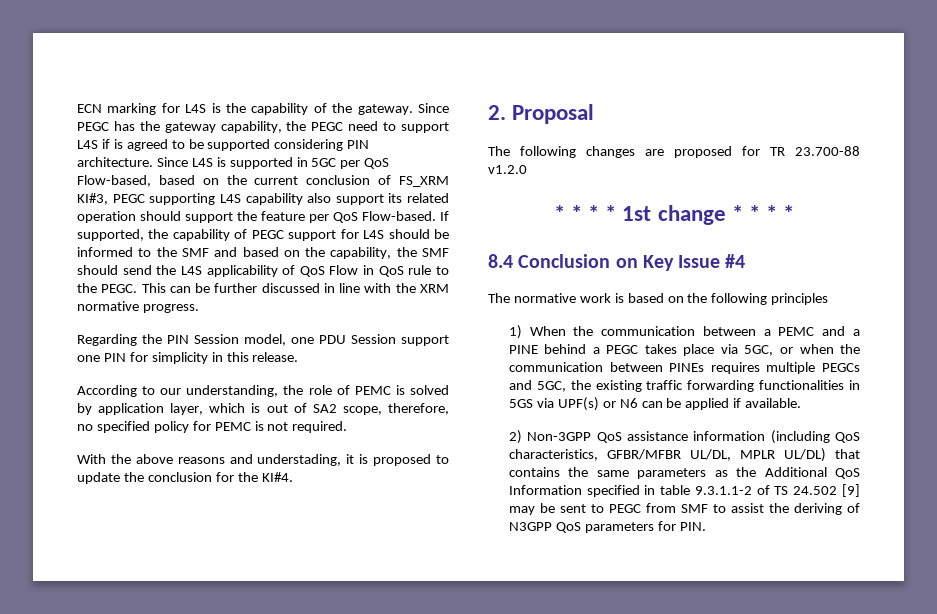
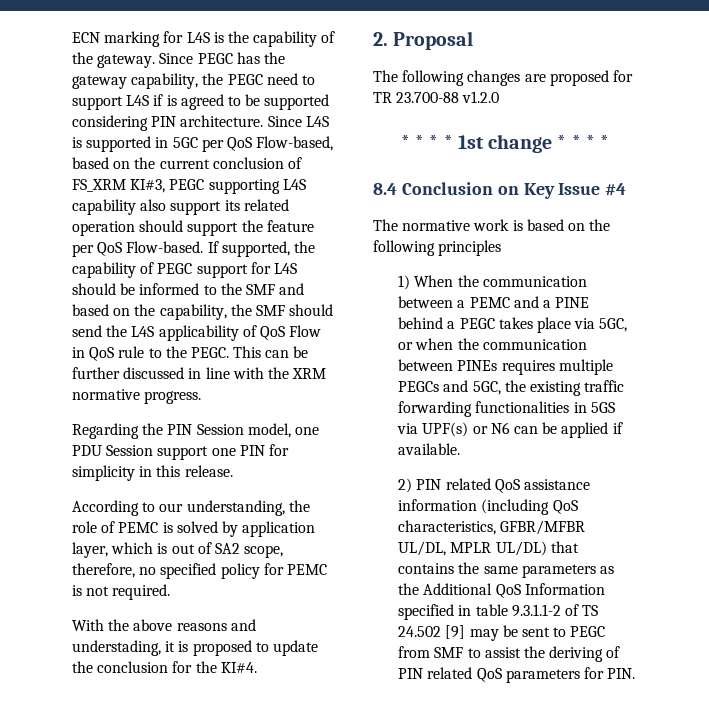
- 2) Non-3GPP QoS assistance information (including QoS characteristics, GFBR/MFBR UL/DL, MPLR UL/DL) that contains the same parameters as the Additional QoS Information specified in table 9.3.1.1-2 of TS 24.502 [9] may be sent to PEGC from SMF to assist the deriving of N3GPP QoS parameters for PIN.
+ 2) PIN related QoS assistance information (including QoS characteristics, GFBR/MFBR UL/DL, MPLR UL/DL) that contains the same parameters as the Additional QoS Information specified in table 9.3.1.1-2 of TS 24.502 [9] may be sent to PEGC from SMF to assist the deriving of PIN related QoS parameters for PIN.

